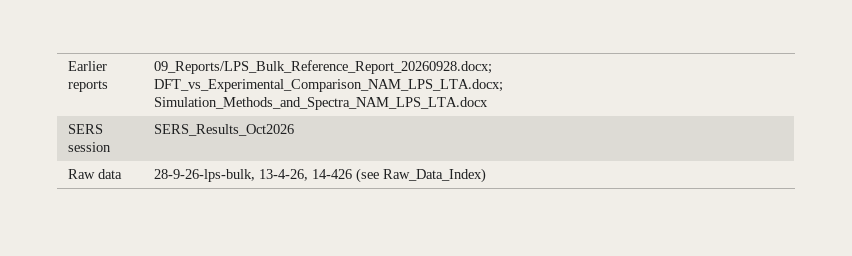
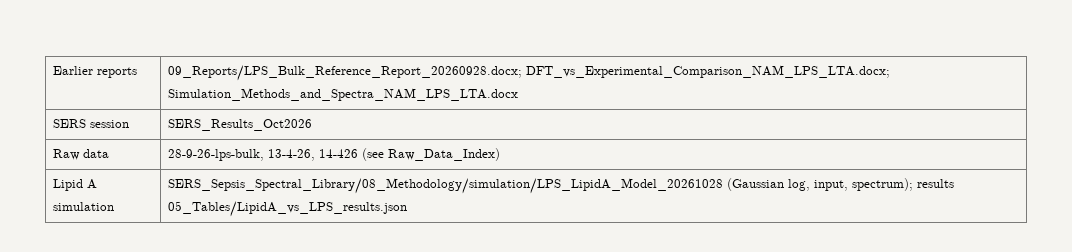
+ Lipid A simulation | SERS_Sepsis_Spectral_Library/08_Methodology/simulation/LPS_LipidA_Model_20261028 (Gaussian log, input, spectrum); results 05_Tables/LipidA_vs_LPS_results.json

